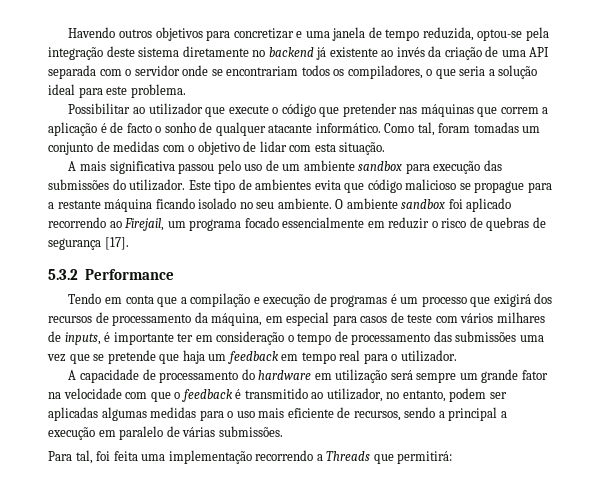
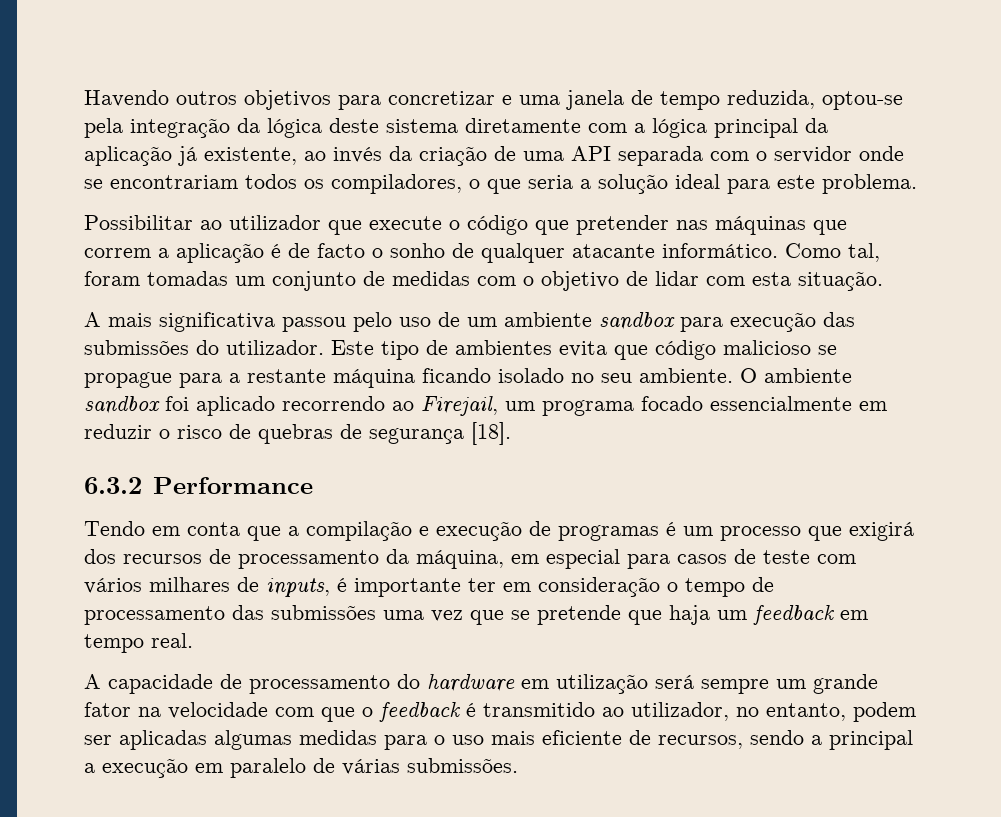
- Havendo outros objetivos para concretizar e uma janela de tempo reduzida, optou-se pela integração deste sistema diretamente no backend já existente ao invés da criação de uma API separada com o servidor onde se encontrariam todos os compiladores, o que seria a solução ideal para este problema.
+ Havendo outros objetivos para concretizar e uma janela de tempo reduzida, optou-se pela integração da lógica deste sistema diretamente com a lógica principal da aplicação já existente, ao invés da criação de uma API separada com o servidor onde se encontrariam todos os compiladores, o que seria a solução ideal para este problema.
- O ambiente sandbox foi aplicado recorrendo ao Firejail, um programa focado essencialmente em reduzir o risco de quebras de segurança [17].
- 5.3.2 Performance
+ O ambiente sandbox foi aplicado recorrendo ao Firejail, um programa focado essencialmente em reduzir o risco de quebras de segurança [18].
+ 6.3.2 Performance
- Tendo em conta que a compilação e execução de programas é um processo que exigirá dos recursos de processamento da máquina, em especial para casos de teste com vários milhares de inputs, é importante ter em consideração o tempo de processamento das submissões uma vez que se pretende que haja um feedback em tempo real para o utilizador.
+ Tendo em conta que a compilação e execução de programas é um processo que exigirá dos recursos de processamento da máquina, em especial para casos de teste com vários milhares de inputs, é importante ter em consideração o tempo de processamento das submissões uma vez que se pretende que haja um feedback em tempo real.
- Para tal, foi feita uma implementação recorrendo a Threads que permitirá:

